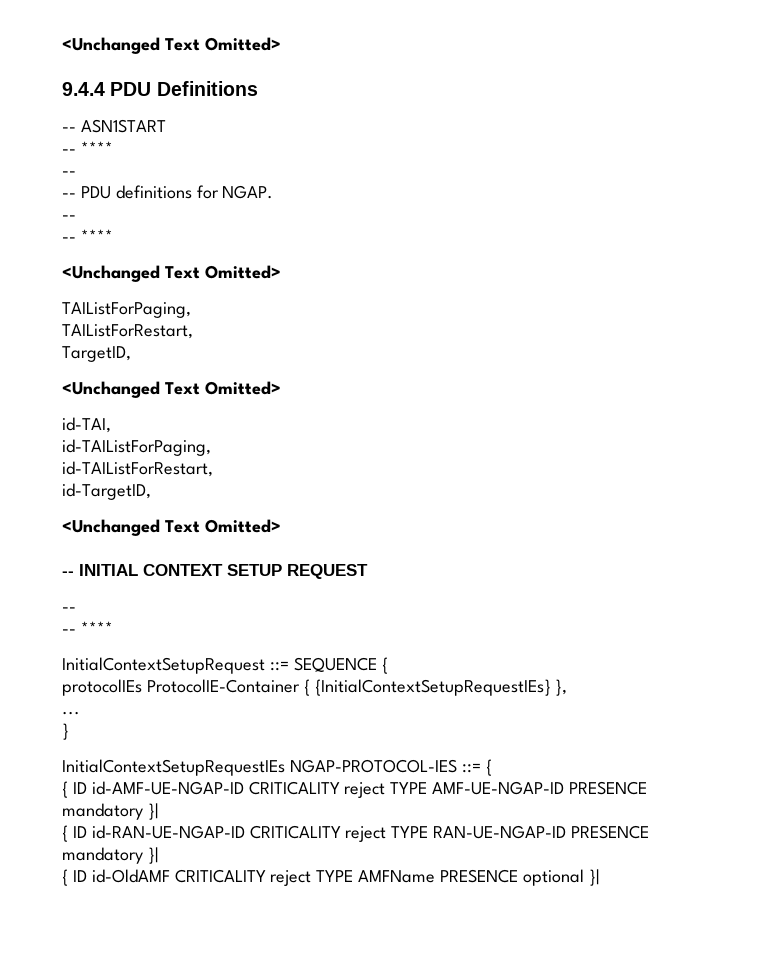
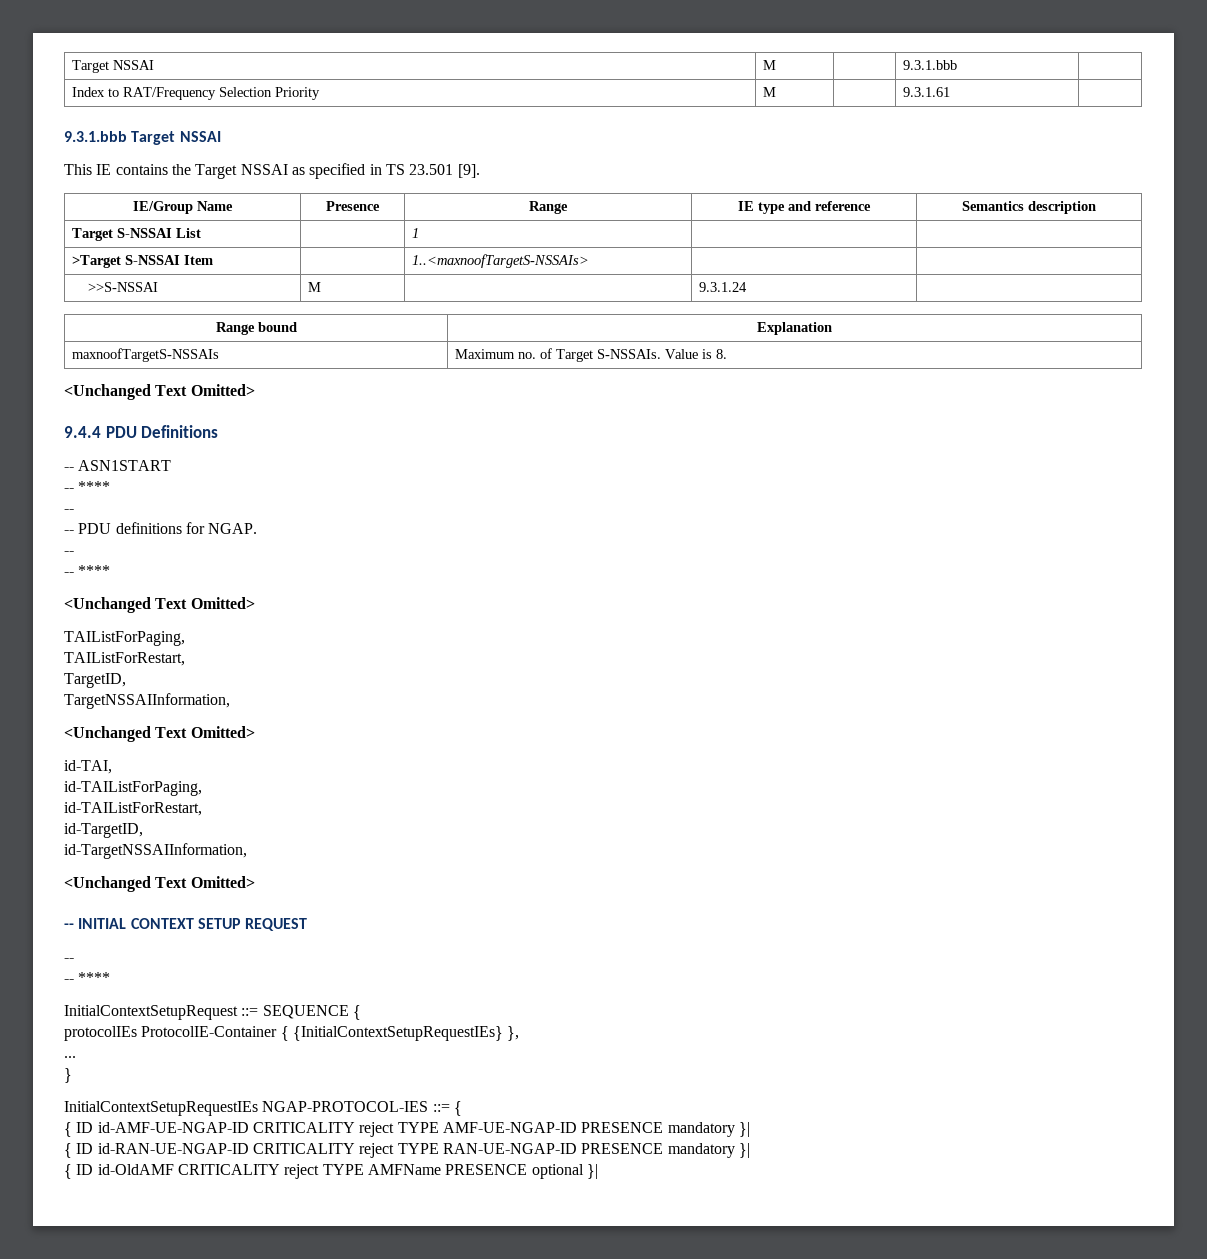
+ Target NSSAI | M | | 9.3.1.bbb |
+ Index to RAT/Frequency Selection Priority | M | | 9.3.1.61 |
+ 9.3.1.bbb Target NSSAI
+ This IE contains the Target NSSAI as specified in TS 23.501 [9].
+ IE/Group Name | Presence | Range | IE type and reference | Semantics description
+ Target S-NSSAI List | | 1 | |
+ >Target S-NSSAI Item | | 1..<maxnoofTargetS-NSSAIs> | |
+ >>S-NSSAI | M | | 9.3.1.24 |
+ Range bound | Explanation
+ maxnoofTargetS-NSSAIs | Maximum no. of Target S-NSSAIs. Value is 8.
+ TargetNSSAIInformation,
+ id-TargetNSSAIInformation,

